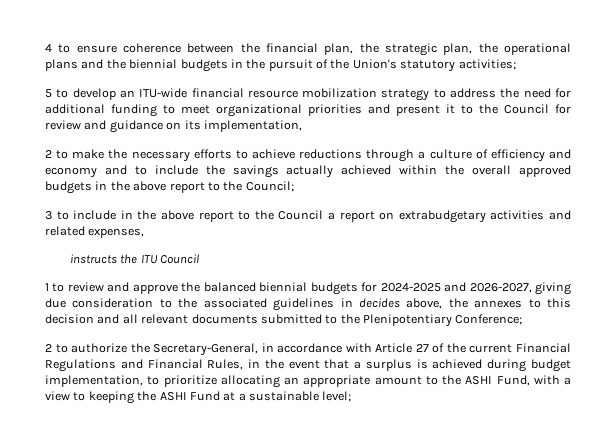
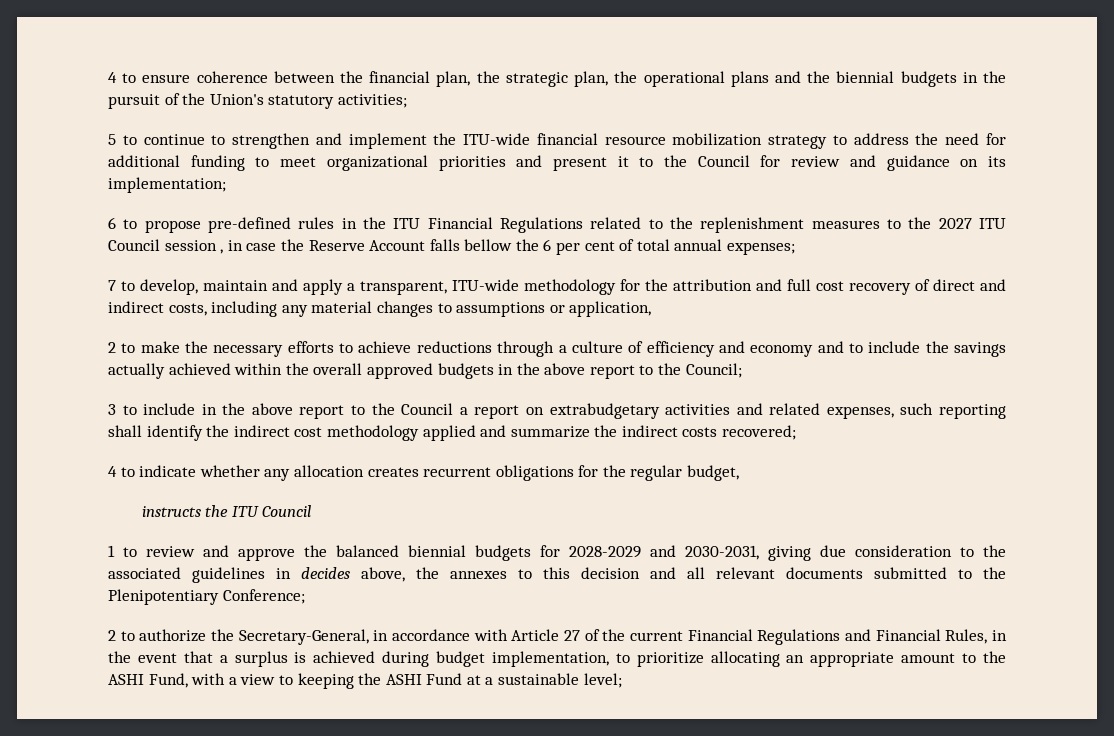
- 5 to develop an ITU-wide financial resource mobilization strategy to address the need for additional funding to meet organizational priorities and present it to the Council for review and guidance on its implementation,
+ 5 to continue to strengthen and implement the ITU-wide financial resource mobilization strategy to address the need for additional funding to meet organizational priorities and present it to the Council for review and guidance on its implementation;
+ 6 to propose pre-defined rules in the ITU Financial Regulations related to the replenishment measures to the 2027 ITU Council session , in case the Reserve Account falls bellow the 6 per cent of total annual expenses;
+ 7 to develop, maintain and apply a transparent, ITU-wide methodology for the attribution and full cost recovery of direct and indirect costs, including any material changes to assumptions or application,
- 3 to include in the above report to the Council a report on extrabudgetary activities and related expenses,
+ 3 to include in the above report to the Council a report on extrabudgetary activities and related expenses, such reporting shall identify the indirect cost methodology applied and summarize the indirect costs recovered;
+ 4 to indicate whether any allocation creates recurrent obligations for the regular budget,
- 1 to review and approve the balanced biennial budgets for 2024-2025 and 2026-2027, giving due consideration to the associated guidelines in decides above, the annexes to this decision and all relevant documents submitted to the Plenipotentiary Conference;
+ 1 to review and approve the balanced biennial budgets for 2028-2029 and 2030-2031, giving due consideration to the associated guidelines in decides above, the annexes to this decision and all relevant documents submitted to the Plenipotentiary Conference;

